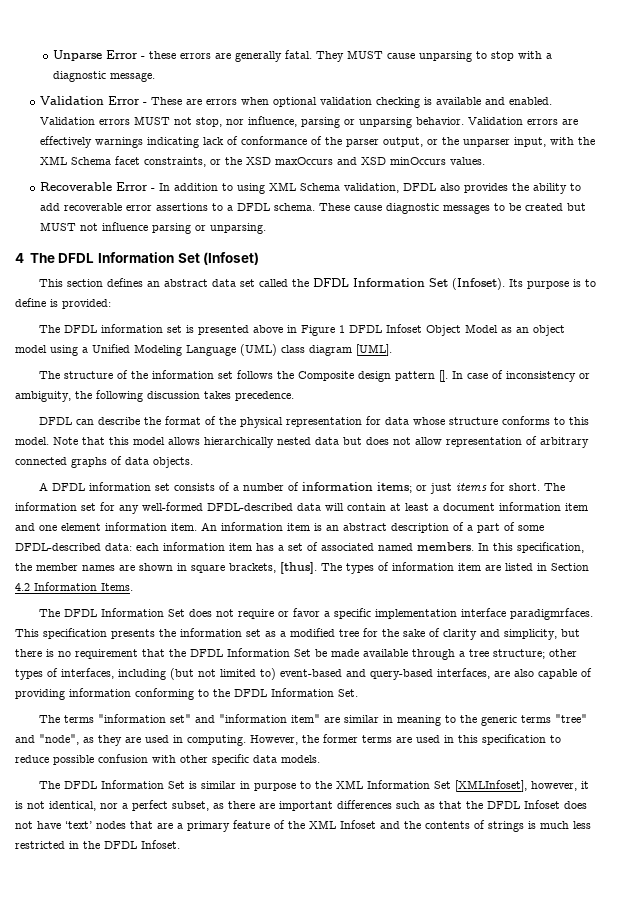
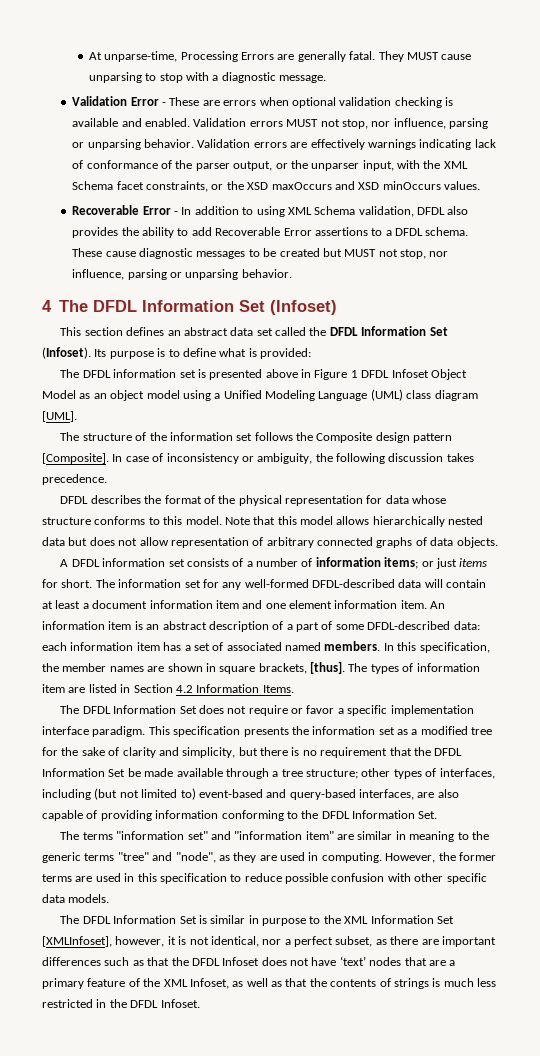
- Unparse Error - these errors are generally fatal.
+ At unparse-time, Processing Errors are generally fatal.
- Recoverable Error - In addition to using XML Schema validation, DFDL also provides the ability to add recoverable error assertions to a DFDL schema.
+ Recoverable Error - In addition to using XML Schema validation, DFDL also provides the ability to add Recoverable Error assertions to a DFDL schema.
- These cause diagnostic messages to be created but MUST not influence parsing or unparsing.
+ These cause diagnostic messages to be created but MUST not stop, nor influence, parsing or unparsing behavior.
- Its purpose is to define is provided:
+ Its purpose is to define what is provided:
- The structure of the information set follows the Composite design pattern [].
+ The structure of the information set follows the Composite design pattern [Composite].
- DFDL can describe the format of the physical representation for data whose structure conforms to this model.
+ DFDL describes the format of the physical representation for data whose structure conforms to this model.
- The DFDL Information Set does not require or favor a specific implementation interface paradigmrfaces.
+ The DFDL Information Set does not require or favor a specific implementation interface paradigm.
- The DFDL Information Set is similar in purpose to the XML Information Set [XMLInfoset], however, it is not identical, nor a perfect subset, as there are important differences such as that the DFDL Infoset does not have ‘text’ nodes that are a primary feature of the XML Infoset and the contents of strings is much less restricted in the DFDL Infoset.
+ The DFDL Information Set is similar in purpose to the XML Information Set [XMLInfoset], however, it is not identical, nor a perfect subset, as there are important differences such as that the DFDL Infoset does not have ‘text’ nodes that are a primary feature of the XML Infoset, as well as that the contents of strings is much less restricted in the DFDL Infoset.

